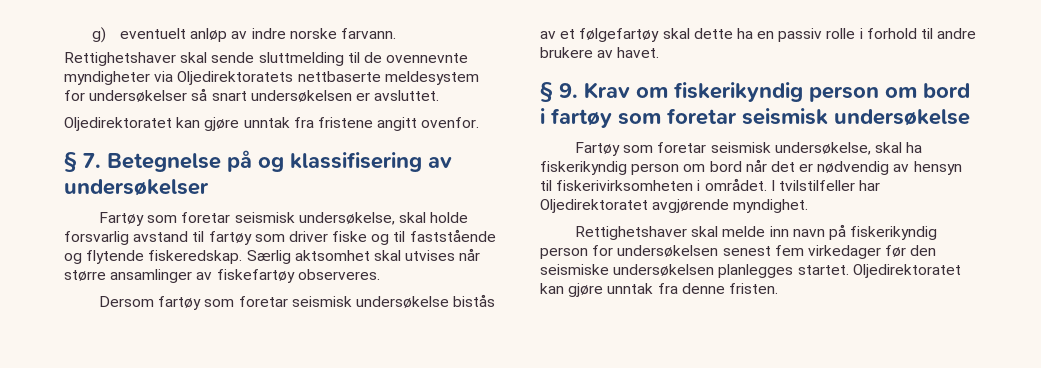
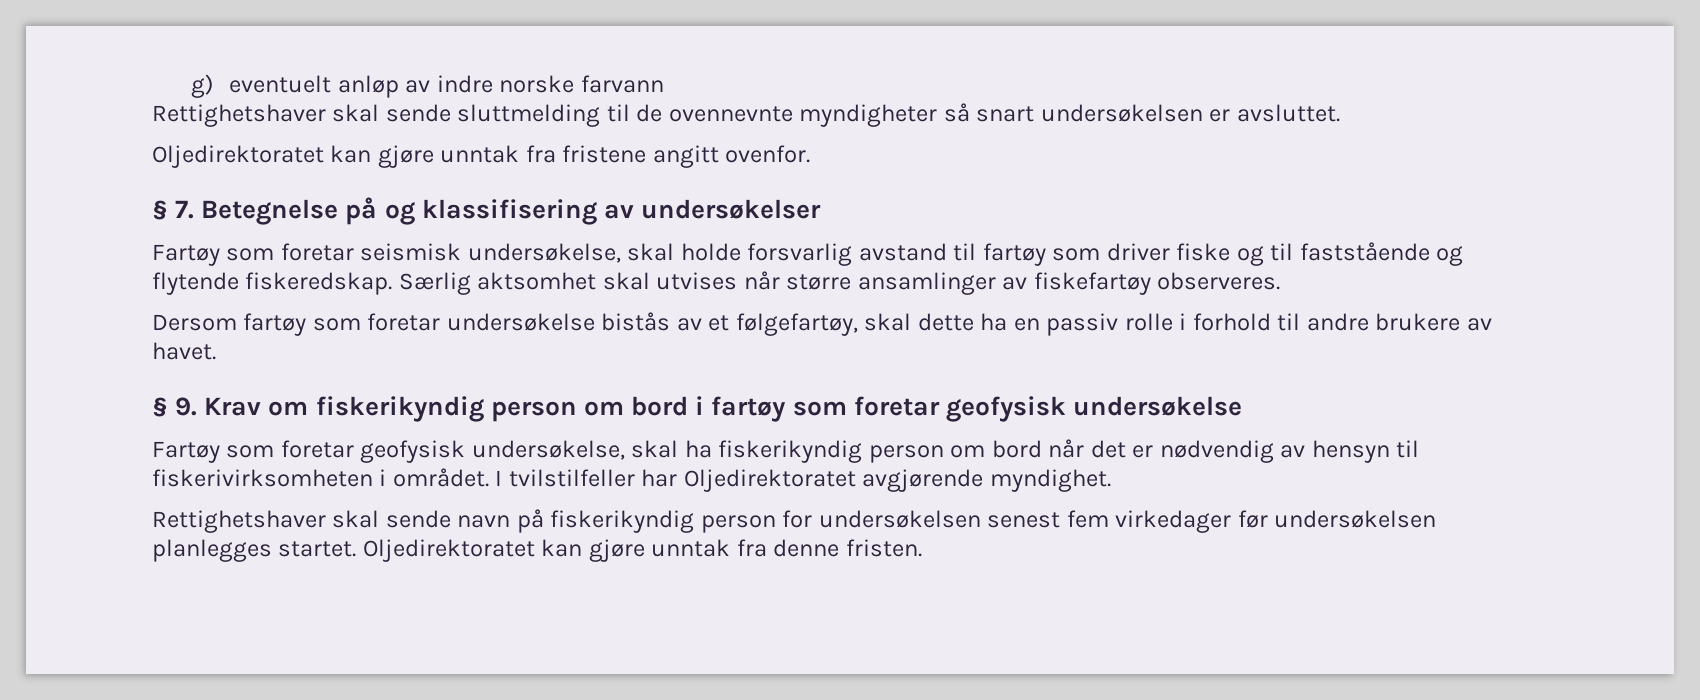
- g) eventuelt anløp av indre norske farvann.
+ g) eventuelt anløp av indre norske farvann
- Rettighetshaver skal sende sluttmelding til de ovennevnte myndigheter via Oljedirektoratets nettbaserte meldesystem for undersøkelser så snart undersøkelsen er avsluttet.
+ Rettighetshaver skal sende sluttmelding til de ovennevnte myndigheter så snart undersøkelsen er avsluttet.
- Dersom fartøy som foretar seismisk undersøkelse bistås av et følgefartøy skal dette ha en passiv rolle i forhold til andre brukere av havet.
+ Dersom fartøy som foretar undersøkelse bistås av et følgefartøy, skal dette ha en passiv rolle i forhold til andre brukere av havet.
- § 9. Krav om fiskerikyndig person om bord i fartøy som foretar seismisk undersøkelse
+ § 9. Krav om fiskerikyndig person om bord i fartøy som foretar geofysisk undersøkelse
- Fartøy som foretar seismisk undersøkelse, skal ha fiskerikyndig person om bord når det er nødvendig av hensyn til fiskerivirksomheten i området.
+ Fartøy som foretar geofysisk undersøkelse, skal ha fiskerikyndig person om bord når det er nødvendig av hensyn til fiskerivirksomheten i området.
- Rettighetshaver skal melde inn navn på fiskerikyndig person for undersøkelsen senest fem virkedager før den seismiske undersøkelsen planlegges startet.
+ Rettighetshaver skal sende navn på fiskerikyndig person for undersøkelsen senest fem virkedager før undersøkelsen planlegges startet.

